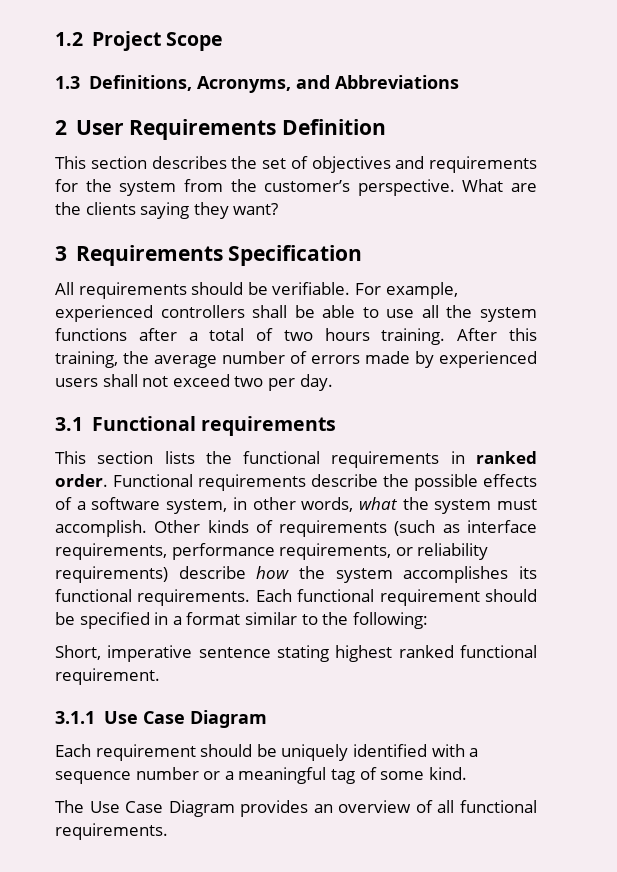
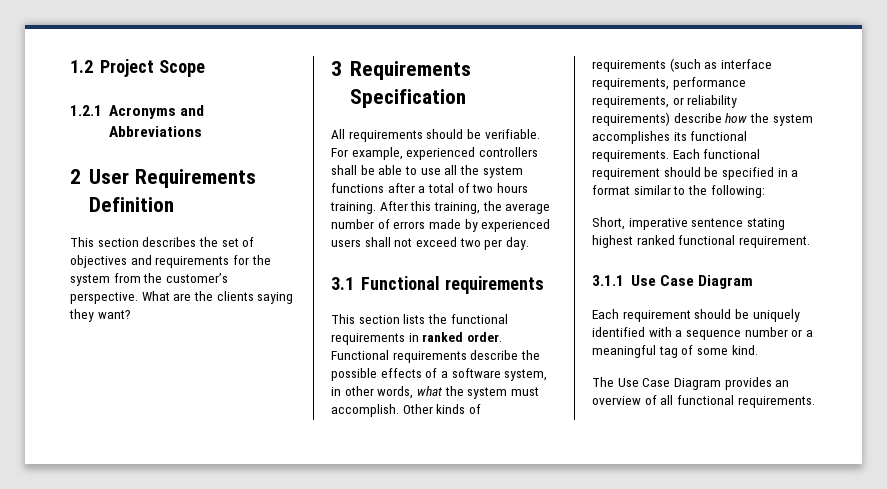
- 1.3 Definitions, Acronyms, and Abbreviations
+ 1.2.1 Acronyms and Abbreviations

